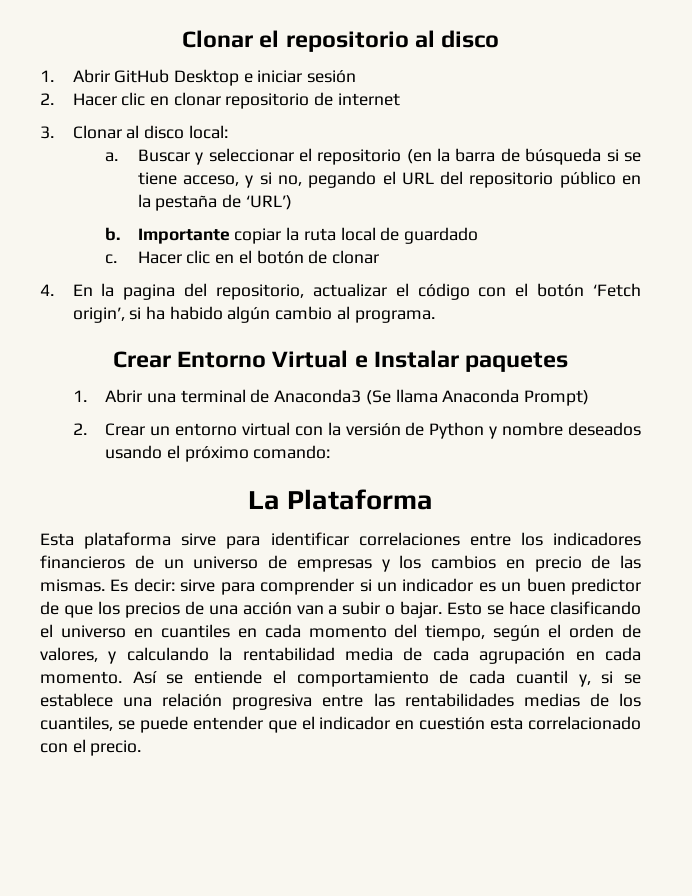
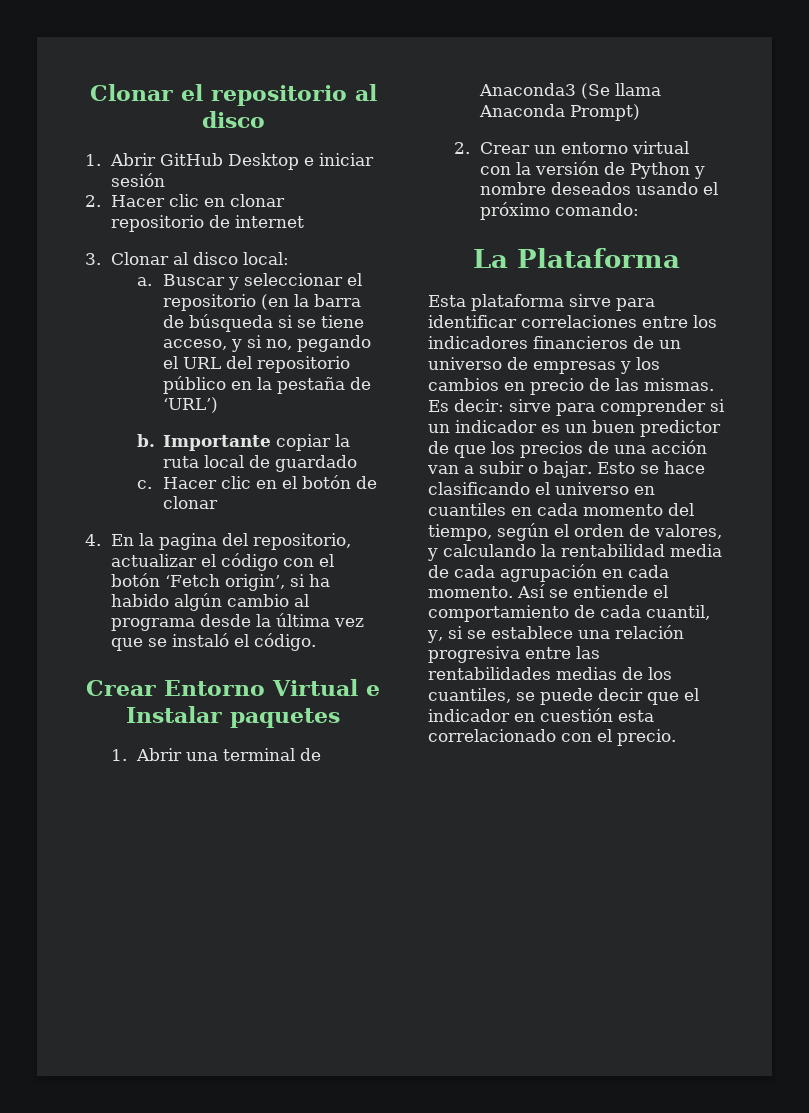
- 4. En la pagina del repositorio, actualizar el código con el botón ‘Fetch origin’, si ha habido algún cambio al programa.
+ 4. En la pagina del repositorio, actualizar el código con el botón ‘Fetch origin’, si ha habido algún cambio al programa desde la última vez que se instaló el código.
- Así se entiende el comportamiento de cada cuantil y, si se establece una relación progresiva entre las rentabilidades medias de los cuantiles, se puede entender que el indicador en cuestión esta correlacionado con el precio.
+ Así se entiende el comportamiento de cada cuantil, y, si se establece una relación progresiva entre las rentabilidades medias de los cuantiles, se puede decir que el indicador en cuestión esta correlacionado con el precio.

